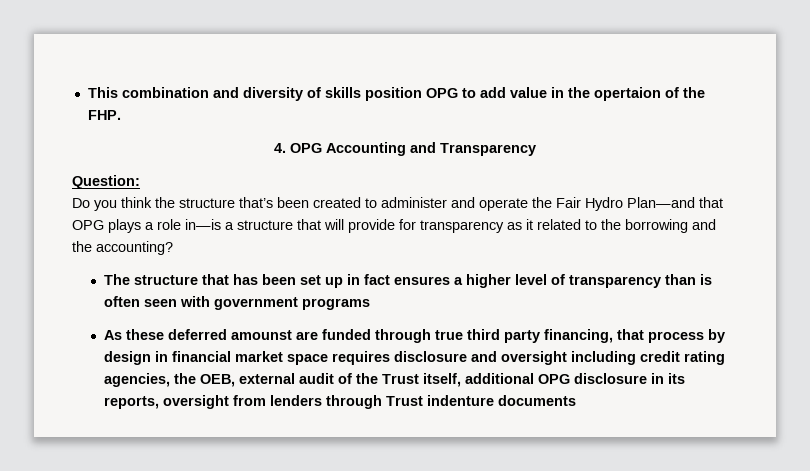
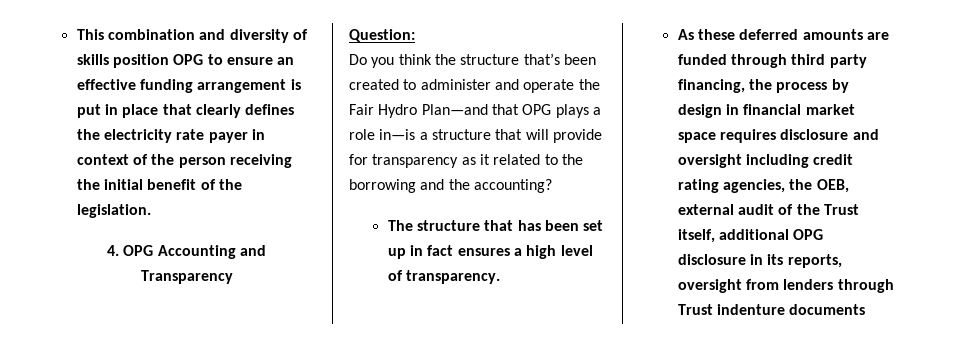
- This combination and diversity of skills position OPG to add value in the opertaion of the FHP.
+ This combination and diversity of skills position OPG to ensure an effective funding arrangement is put in place that clearly defines the electricity rate payer in context of the person receiving the initial benefit of the legislation.
- The structure that has been set up in fact ensures a higher level of transparency than is often seen with government programs
+ The structure that has been set up in fact ensures a high level of transparency.
- As these deferred amounst are funded through true third party financing, that process by design in financial market space requires disclosure and oversight including credit rating agencies, the OEB, external audit of the Trust itself, additional OPG disclosure in its reports, oversight from lenders through Trust indenture documents
+ As these deferred amounts are funded through third party financing, the process by design in financial market space requires disclosure and oversight including credit rating agencies, the OEB, external audit of the Trust itself, additional OPG disclosure in its reports, oversight from lenders through Trust indenture documents

